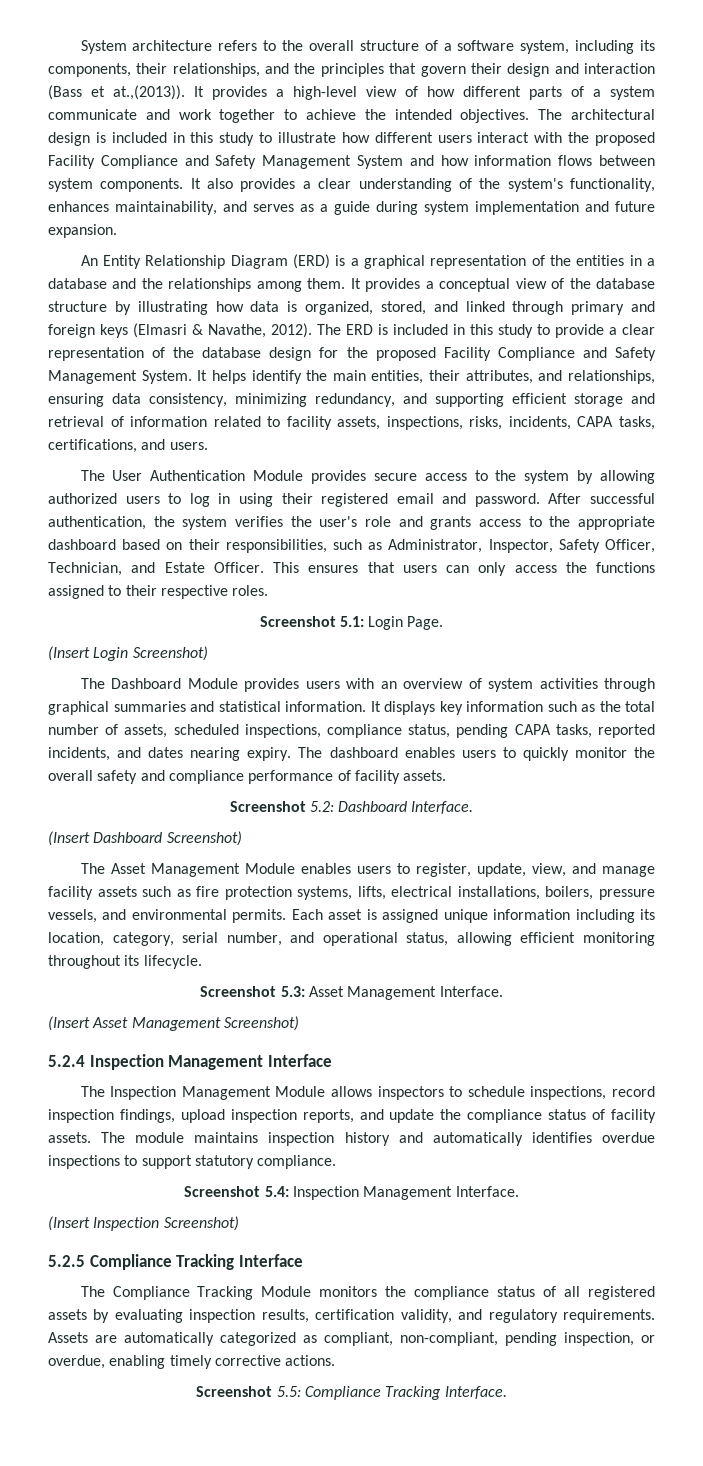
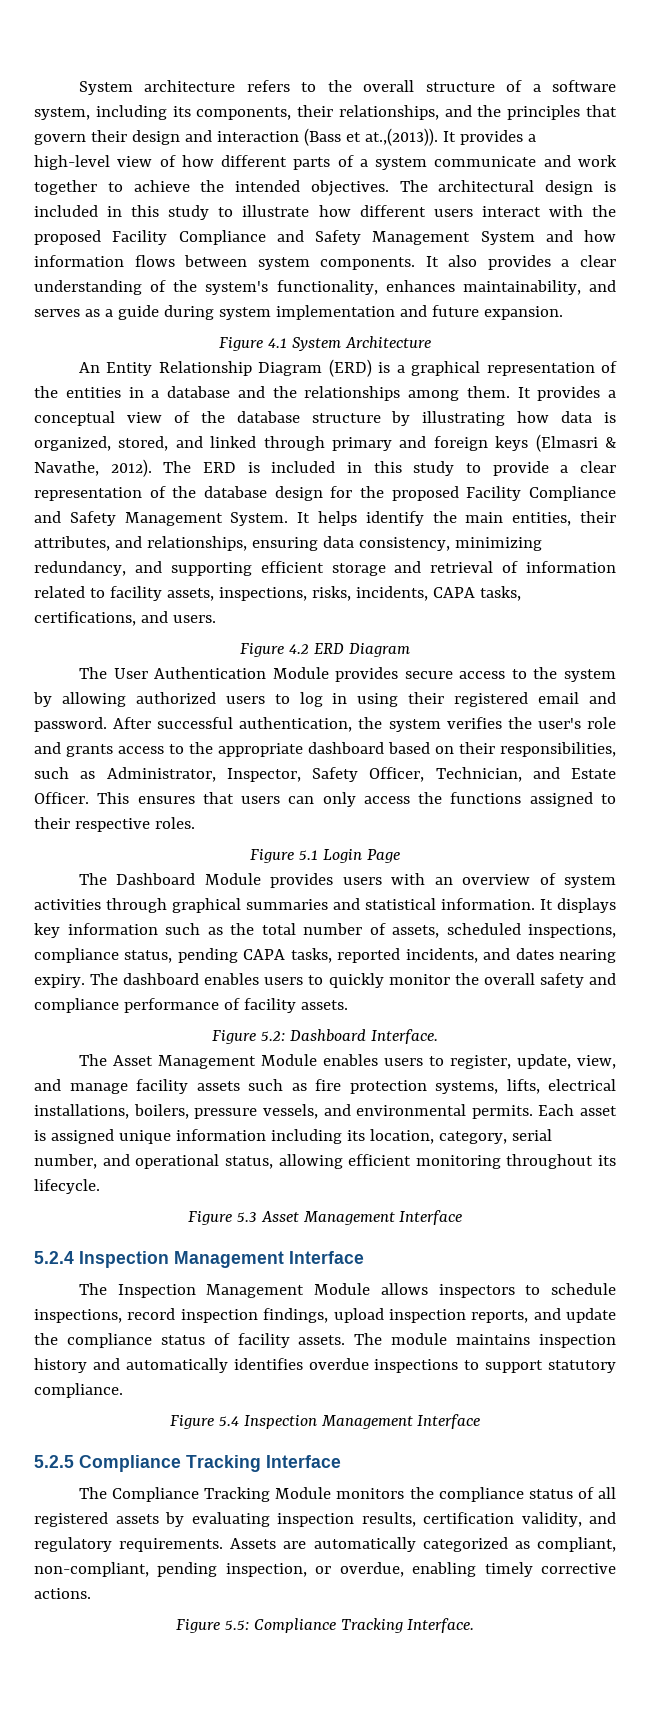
+ Figure 4.1 System Architecture
+ Figure 4.2 ERD Diagram
- Screenshot 5.1: Login Page.
- (Insert Login Screenshot)
+ Figure 5.1 Login Page
- Screenshot 5.2: Dashboard Interface.
+ Figure 5.2: Dashboard Interface.
- (Insert Dashboard Screenshot)
- Screenshot 5.3: Asset Management Interface.
- (Insert Asset Management Screenshot)
+ Figure 5.3 Asset Management Interface
- Screenshot 5.4: Inspection Management Interface.
- (Insert Inspection Screenshot)
+ Figure 5.4 Inspection Management Interface
- Screenshot 5.5: Compliance Tracking Interface.
+ Figure 5.5: Compliance Tracking Interface.

